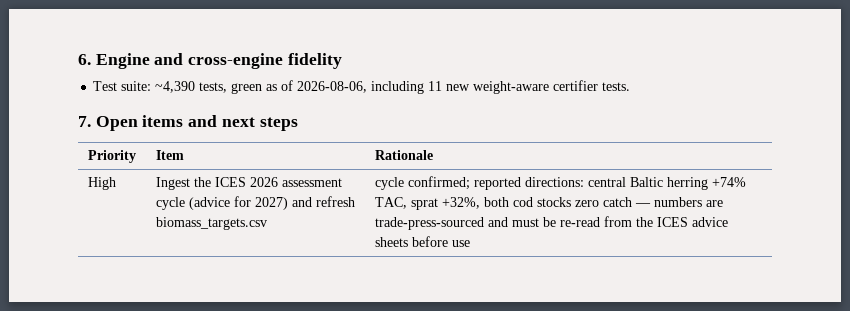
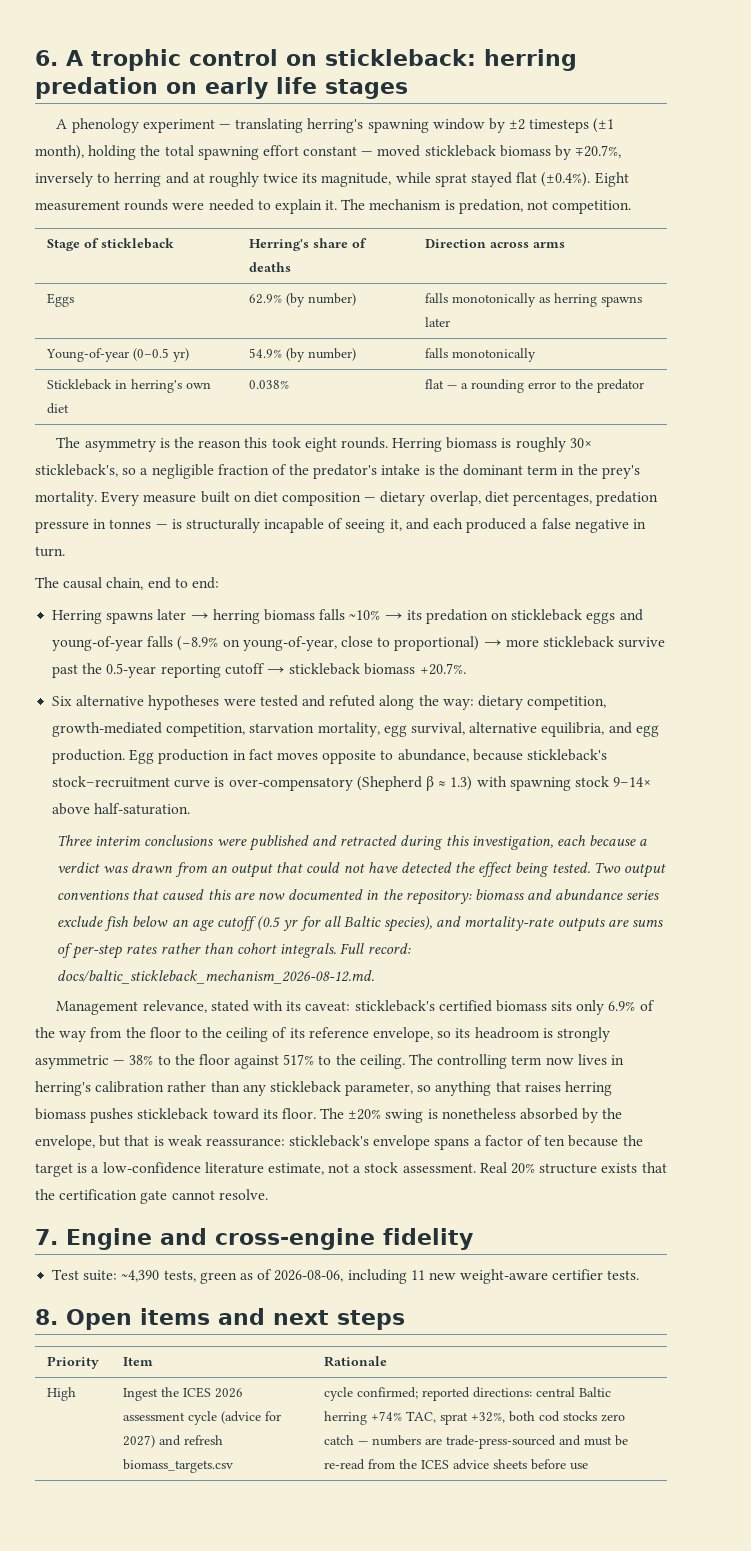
- 6. Engine and cross-engine fidelity
+ 6. A trophic control on stickleback: herring predation on early life stages
+ A phenology experiment — translating herring's spawning window by ±2 timesteps (±1 month), holding the total spawning effort constant — moved stickleback biomass by ∓20.7%, inversely to herring and at roughly twice its magnitude, while sprat stayed flat (±0.4%). Eight measurement rounds were needed to explain it. The mechanism is predation, not competition.
+ Stage of stickleback | Herring's share of deaths | Direction across arms
+ Eggs | 62.9% (by number) | falls monotonically as herring spawns later
+ Young-of-year (0–0.5 yr) | 54.9% (by number) | falls monotonically
+ Stickleback in herring's own diet | 0.038% | flat — a rounding error to the predator
+ The asymmetry is the reason this took eight rounds. Herring biomass is roughly 30× stickleback's, so a negligible fraction of the predator's intake is the dominant term in the prey's mortality. Every measure built on diet composition — dietary overlap, diet percentages, predation pressure in tonnes — is structurally incapable of seeing it, and each produced a false negative in turn.
+ The causal chain, end to end:
+ Herring spawns later → herring biomass falls ~10% → its predation on stickleback eggs and young-of-year falls (−8.9% on young-of-year, close to proportional) → more stickleback survive past the 0.5-year reporting cutoff → stickleback biomass +20.7%.
+ Six alternative hypotheses were tested and refuted along the way: dietary competition, growth-mediated competition, starvation mortality, egg survival, alternative equilibria, and egg production. Egg production in fact moves opposite to abundance, because stickleback's stock–recruitment curve is over-compensatory (Shepherd β ≈ 1.3) with spawning stock 9–14× above half-saturation.
+ Three interim conclusions were published and retracted during this investigation, each because a verdict was drawn from an output that could not have detected the effect being tested. Two output conventions that caused this are now documented in the repository: biomass and abundance series exclude fish below an age cutoff (0.5 yr for all Baltic species), and mortality-rate outputs are sums of per-step rates rather than cohort integrals. Full record: docs/baltic_stickleback_mechanism_2026-08-12.md.
+ Management relevance, stated with its caveat: stickleback's certified biomass sits only 6.9% of the way from the floor to the ceiling of its reference envelope, so its headroom is strongly asymmetric — 38% to the floor against 517% to the ceiling. The controlling term now lives in herring's calibration rather than any stickleback parameter, so anything that raises herring biomass pushes stickleback toward its floor. The ±20% swing is nonetheless absorbed by the envelope, but that is weak reassurance: stickleback's envelope spans a factor of ten because the target is a low-confidence literature estimate, not a stock assessment. Real 20% structure exists that the certification gate cannot resolve.
+ 7. Engine and cross-engine fidelity
- 7. Open items and next steps
+ 8. Open items and next steps

